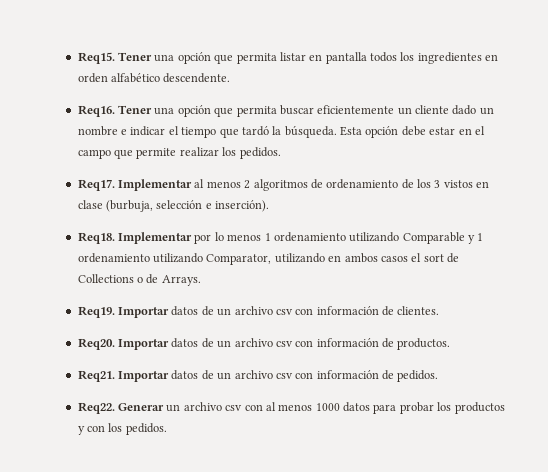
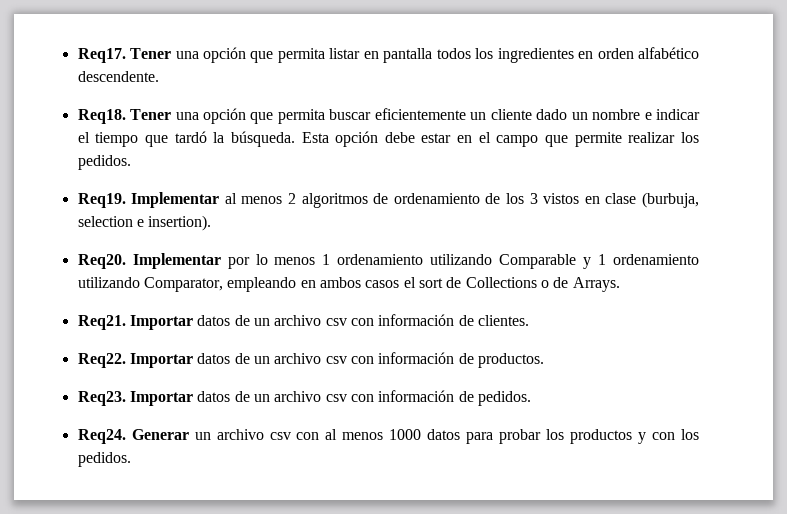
- Req15.
+ Req17.
- Req16.
+ Req18.
- Req17.
+ Req19.
- Implementar al menos 2 algoritmos de ordenamiento de los 3 vistos en clase (burbuja, selección e inserción).
- Req18.
+ Implementar al menos 2 algoritmos de ordenamiento de los 3 vistos en clase (burbuja, selection e insertion).
+ Req20.
- Implementar por lo menos 1 ordenamiento utilizando Comparable y 1 ordenamiento utilizando Comparator, utilizando en ambos casos el sort de Collections o de Arrays.
+ Implementar por lo menos 1 ordenamiento utilizando Comparable y 1 ordenamiento utilizando Comparator, empleando en ambos casos el sort de Collections o de Arrays.
- Req19.
+ Req21.
- Req20.
+ Req22.
- Req21.
+ Req23.
- Req22.
+ Req24.

